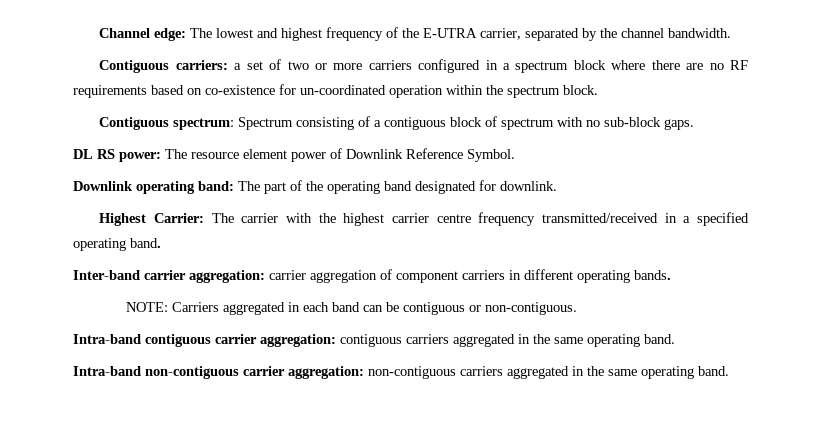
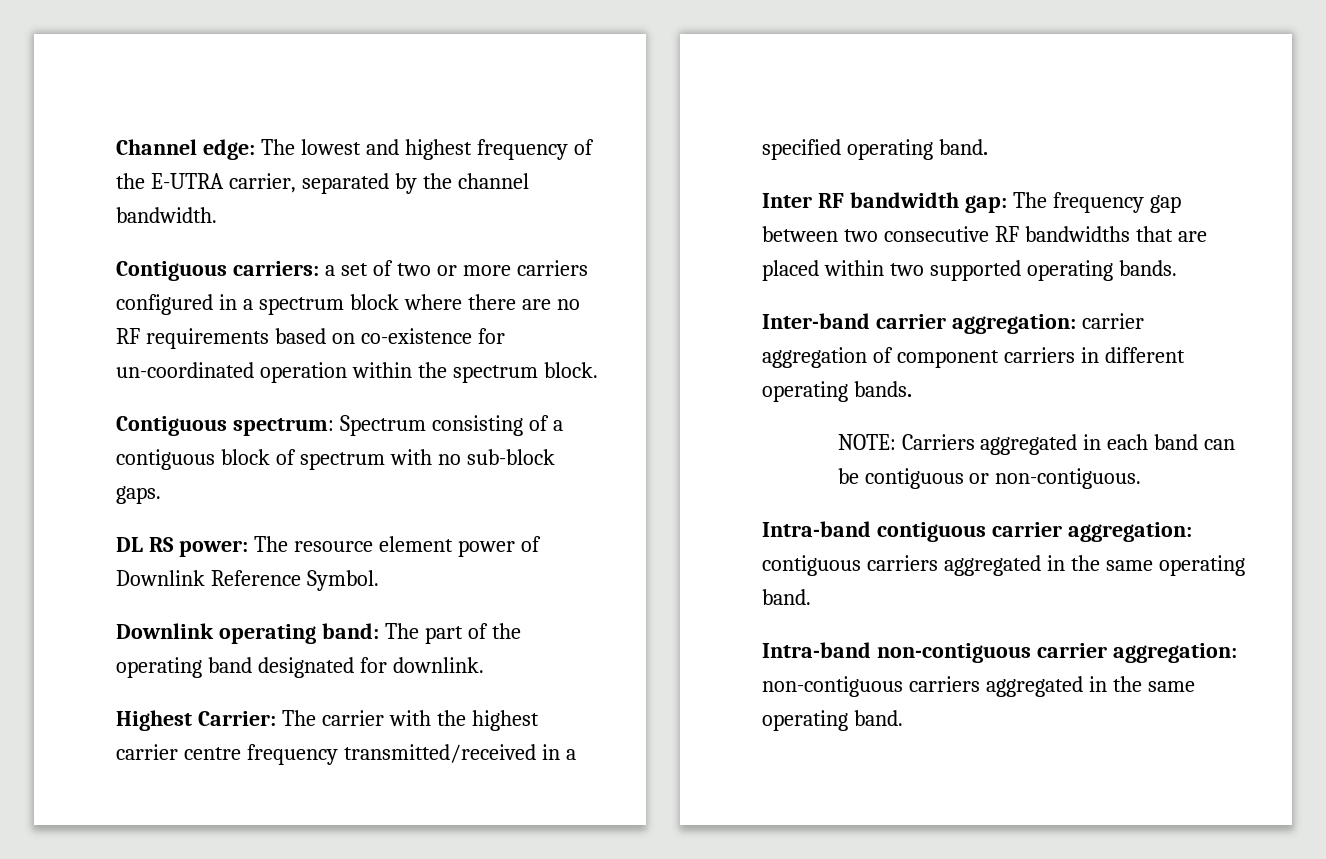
+ Inter RF bandwidth gap: The frequency gap between two consecutive RF bandwidths that are placed within two supported operating bands.

